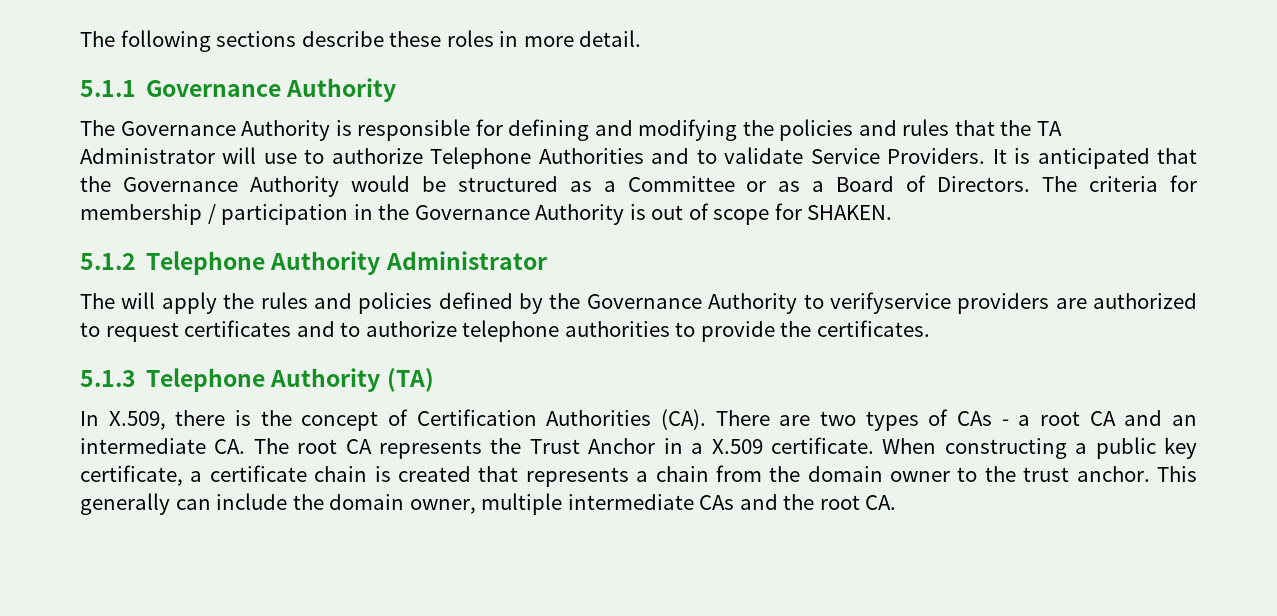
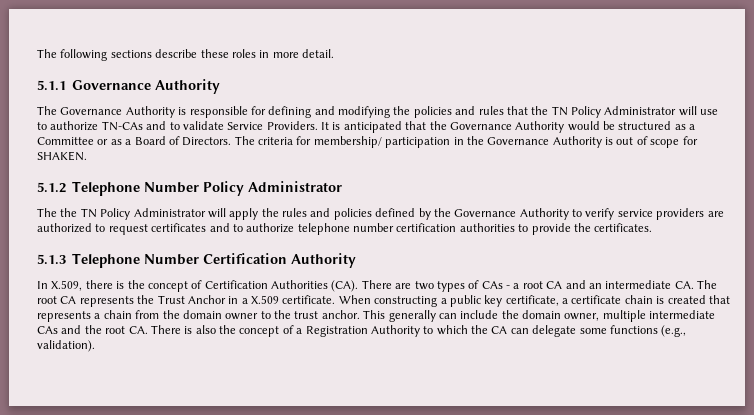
- The Governance Authority is responsible for defining and modifying the policies and rules that the TA Administrator will use to authorize Telephone Authorities and to validate Service Providers.
+ The Governance Authority is responsible for defining and modifying the policies and rules that the TN Policy Administrator will use to authorize TN-CAs and to validate Service Providers.
- The criteria for membership / participation in the Governance Authority is out of scope for SHAKEN.
+ The criteria for membership/ participation in the Governance Authority is out of scope for SHAKEN.
- 5.1.2 Telephone Authority Administrator
+ 5.1.2 Telephone Number Policy Administrator
- The will apply the rules and policies defined by the Governance Authority to verifyservice providers are authorized to request certificates and to authorize telephone authorities to provide the certificates.
+ The the TN Policy Administrator will apply the rules and policies defined by the Governance Authority to verify service providers are authorized to request certificates and to authorize telephone number certification authorities to provide the certificates.
- 5.1.3 Telephone Authority (TA)
+ 5.1.3 Telephone Number Certification Authority
- This generally can include the domain owner, multiple intermediate CAs and the root CA.
+ This generally can include the domain owner, multiple intermediate CAs and the root CA. There is also the concept of a Registration Authority to which the CA can delegate some functions (e.g., validation).

